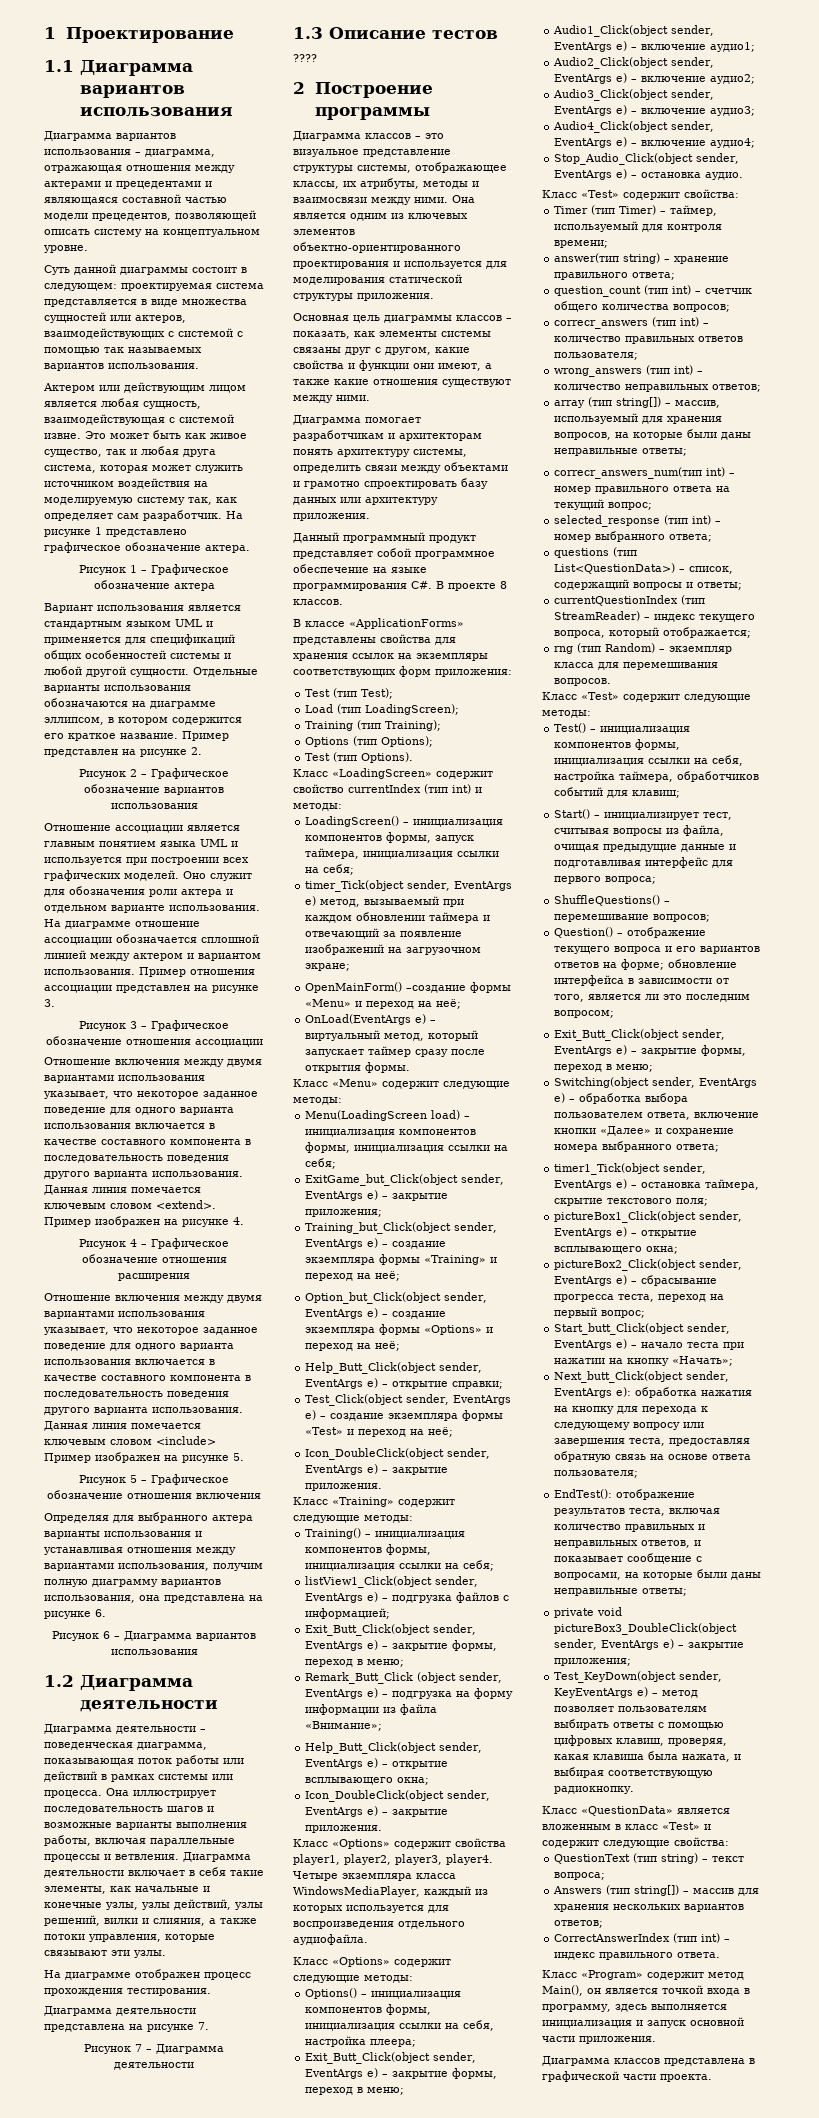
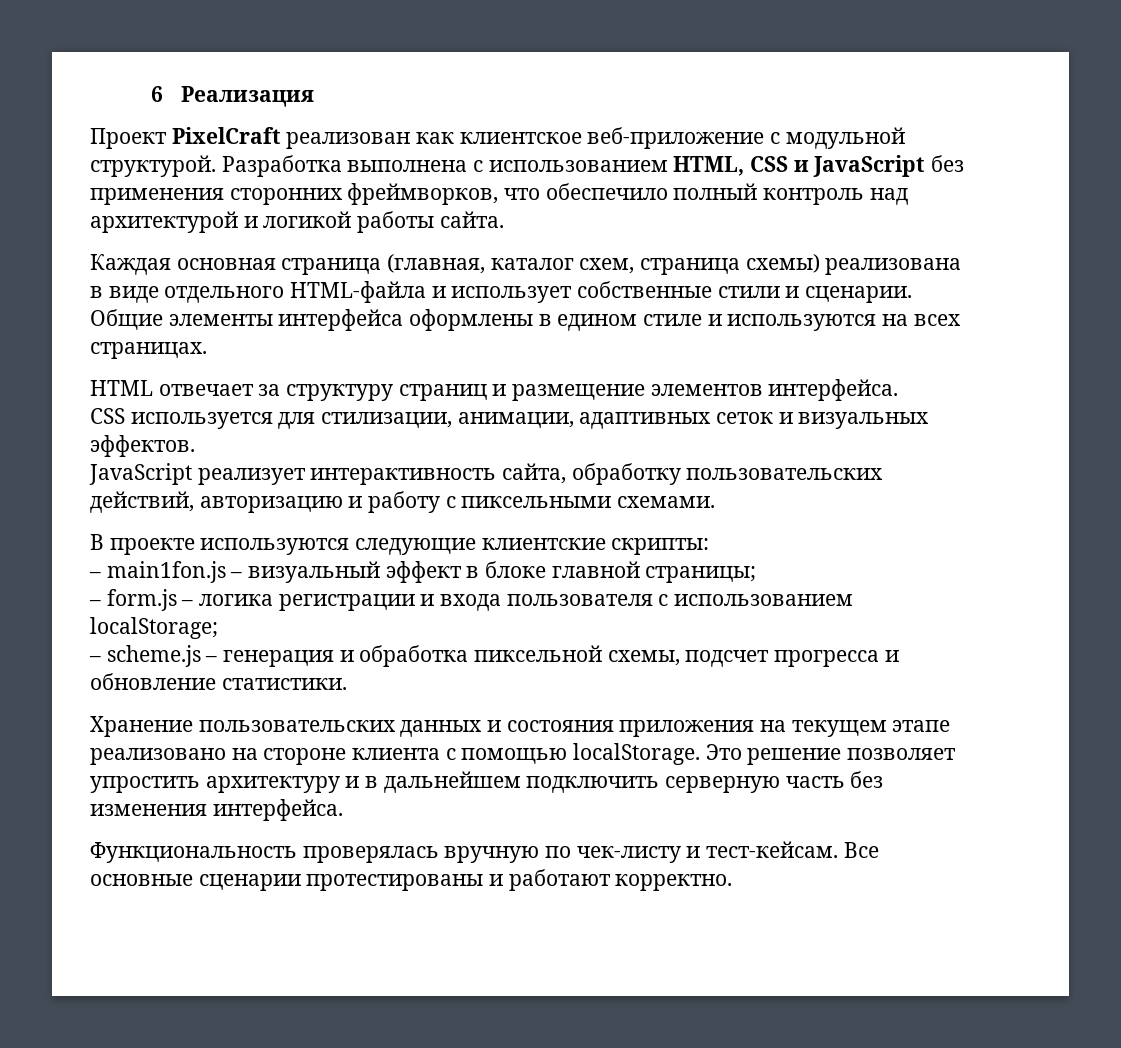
- 1 Проектирование
- 1.1 Диаграмма вариантов использования
- Диаграмма вариантов использования – диаграмма, отражающая отношения между актерами и прецедентами и являющаяся составной частью модели прецедентов, позволяющей описать систему на концептуальном уровне.
- Суть данной диаграммы состоит в следующем: проектируемая система представляется в виде множества сущностей или актеров, взаимодействующих с системой с помощью так называемых вариантов использования.
- Актером или действующим лицом является любая сущность, взаимодействующая с системой извне. Это может быть как живое существо, так и любая друга система, которая может служить источником воздействия на моделируемую систему так, как определяет сам разработчик. На рисунке 1 представлено графическое обозначение актера.
- Рисунок 1 – Графическое обозначение актера
- Вариант использования является стандартным языком UML и применяется для спецификаций общих особенностей системы и любой другой сущности. Отдельные варианты использования обозначаются на диаграмме эллипсом, в котором содержится его краткое название. Пример представлен на рисунке 2.
- Рисунок 2 – Графическое обозначение вариантов использования
- Отношение ассоциации является главным понятием языка UML и используется при построении всех графических моделей. Оно служит для обозначения роли актера и отдельном варианте использования. На диаграмме отношение ассоциации обозначается сплошной линией между актером и вариантом использования. Пример отношения ассоциации представлен на рисунке 3.
- Рисунок 3 – Графическое обозначение отношения ассоциации
- Отношение включения между двумя вариантами использования указывает, что некоторое заданное поведение для одного варианта использования включается в качестве составного компонента в последовательность поведения другого варианта использования. Данная линия помечается ключевым словом <extend>. Пример изображен на рисунке 4.
- Рисунок 4 – Графическое обозначение отношения расширения
- Отношение включения между двумя вариантами использования указывает, что некоторое заданное поведение для одного варианта использования включается в качестве составного компонента в последовательность поведения другого варианта использования. Данная линия помечается ключевым словом <include> Пример изображен на рисунке 5.
- Рисунок 5 – Графическое обозначение отношения включения
- Определяя для выбранного актера варианты использования и устанавливая отношения между вариантами использования, получим полную диаграмму вариантов использования, она представлена на рисунке 6.
- Рисунок 6 – Диаграмма вариантов использования
- 1.2 Диаграмма деятельности
- Диаграмма деятельности – поведенческая диаграмма, показывающая поток работы или действий в рамках системы или процесса. Она иллюстрирует последовательность шагов и возможные варианты выполнения работы, включая параллельные процессы и ветвления. Диаграмма деятельности включает в себя такие элементы, как начальные и конечные узлы, узлы действий, узлы решений, вилки и слияния, а также потоки управления, которые связывают эти узлы.
- На диаграмме отображен процесс прохождения тестирования.
- Диаграмма деятельности представлена на рисунке 7.
- Рисунок 7 – Диаграмма деятельности
- 1.3 Описание тестов
- ????
- 2 Построение программы
- Диаграмма классов – это визуальное представление структуры системы, отображающее классы, их атрибуты, методы и взаимосвязи между ними. Она является одним из ключевых элементов объектно-ориентированного проектирования и используется для моделирования статической структуры приложения.
- Основная цель диаграммы классов – показать, как элементы системы связаны друг с другом, какие свойства и функции они имеют, а также какие отношения существуют между ними.
- Диаграмма помогает разработчикам и архитекторам понять архитектуру системы, определить связи между объектами и грамотно спроектировать базу данных или архитектуру приложения.
- Данный программный продукт представляет собой программное обеспечение на языке программирования C#. В проекте 8 классов.
- В классе «ApplicationForms» представлены свойства для хранения ссылок на экземпляры соответствующих форм приложения:
- Test (тип Test);
- Load (тип LoadingScreen);
- Training (тип Training);
- Options (тип Options);
- Test (тип Options).
- Класс «LoadingScreen» содержит свойство currentIndex (тип int) и методы:
- LoadingScreen() – инициализация компонентов формы, запуск таймера, инициализация ссылки на себя;
- timer_Tick(object sender, EventArgs e) метод, вызываемый при каждом обновлении таймера и отвечающий за появление изображений на загрузочном экране;
- OpenMainForm() –создание формы «Menu» и переход на неё;
- OnLoad(EventArgs e) – виртуальный метод, который запускает таймер сразу после открытия формы.
- Класс «Menu» содержит следующие методы:
- Menu(LoadingScreen load) – инициализация компонентов формы, инициализация ссылки на себя;
- ExitGame_but_Click(object sender, EventArgs e) – закрытие приложения;
- Training_but_Click(object sender, EventArgs e) – создание экземпляра формы «Training» и переход на неё;
- Option_but_Click(object sender, EventArgs e) – создание экземпляра формы «Options» и переход на неё;
- Help_Butt_Click(object sender, EventArgs e) – открытие справки;
- Test_Click(object sender, EventArgs e) – создание экземпляра формы «Test» и переход на неё;
- Icon_DoubleClick(object sender, EventArgs e) – закрытие приложения.
- Класс «Training» содержит следующие методы:
- Training() – инициализация компонентов формы, инициализация ссылки на себя;
- listView1_Click(object sender, EventArgs e) – подгрузка файлов с информацией;
- Exit_Butt_Click(object sender, EventArgs e) – закрытие формы, переход в меню;
- Remark_Butt_Click (object sender, EventArgs e) – подгрузка на форму информации из файла «Внимание»;
- Help_Butt_Click(object sender, EventArgs e) – открытие всплывающего окна;
- Icon_DoubleClick(object sender, EventArgs e) – закрытие приложения.
- Класс «Options» содержит свойства player1, player2, player3, player4. Четыре экземпляра класса WindowsMediaPlayer, каждый из которых используется для воспроизведения отдельного аудиофайла.
- Класс «Options» содержит следующие методы:
- Options() – инициализация компонентов формы, инициализация ссылки на себя, настройка плеера;
- Exit_Butt_Click(object sender, EventArgs e) – закрытие формы, переход в меню;
- Audio1_Click(object sender, EventArgs e) – включение аудио1;
- Audio2_Click(object sender, EventArgs e) – включение аудио2;
- Audio3_Click(object sender, EventArgs e) – включение аудио3;
- Audio4_Click(object sender, EventArgs e) – включение аудио4;
- Stop_Audio_Click(object sender, EventArgs e) – остановка аудио.
- Класс «Test» содержит свойства:
- Timer (тип Timer) – таймер, используемый для контроля времени;
- answer(тип string) – хранение правильного ответа;
- question_count (тип int) – счетчик общего количества вопросов;
- correcr_answers (тип int) – количество правильных ответов пользователя;
- wrong_answers (тип int) – количество неправильных ответов;
- array (тип string[]) – массив, используемый для хранения вопросов, на которые были даны неправильные ответы;
- correcr_answers_num(тип int) – номер правильного ответа на текущий вопрос;
- selected_response (тип int) – номер выбранного ответа;
- questions (тип List<QuestionData>) – список, содержащий вопросы и ответы;
- currentQuestionIndex (тип StreamReader) – индекс текущего вопроса, который отображается;
- rng (тип Random) – экземпляр класса для перемешивания вопросов.
- Класс «Test» содержит следующие методы:
- Test() – инициализация компонентов формы, инициализация ссылки на себя, настройка таймера, обработчиков событий для клавиш;
- Start() – инициализирует тест, считывая вопросы из файла, очищая предыдущие данные и подготавливая интерфейс для первого вопроса;
- ShuffleQuestions() – перемешивание вопросов;
- Question() – отображение текущего вопроса и его вариантов ответов на форме; обновление интерфейса в зависимости от того, является ли это последним вопросом;
- Exit_Butt_Click(object sender, EventArgs e) – закрытие формы, переход в меню;
- Switching(object sender, EventArgs e) – обработка выбора пользователем ответа, включение кнопки «Далее» и сохранение номера выбранного ответа;
- timer1_Tick(object sender, EventArgs e) – остановка таймера, скрытие текстового поля;
- pictureBox1_Click(object sender, EventArgs e) – открытие всплывающего окна;
- pictureBox2_Click(object sender, EventArgs e) – сбрасывание прогресса теста, переход на первый вопрос;
- Start_butt_Click(object sender, EventArgs e) – начало теста при нажатии на кнопку «Начать»;
- Next_butt_Click(object sender, EventArgs e): обработка нажатия на кнопку для перехода к следующему вопросу или завершения теста, предоставляя обратную связь на основе ответа пользователя;
- EndTest(): отображение результатов теста, включая количество правильных и неправильных ответов, и показывает сообщение с вопросами, на которые были даны неправильные ответы;
- private void pictureBox3_DoubleClick(object sender, EventArgs e) – закрытие приложения;
- Test_KeyDown(object sender, KeyEventArgs e) – метод позволяет пользователям выбирать ответы с помощью цифровых клавиш, проверяя, какая клавиша была нажата, и выбирая соответствующую радиокнопку.
- Класс «QuestionData» является вложенным в класс «Test» и содержит следующие свойства:
- QuestionText (тип string) – текст вопроса;
- Answers (тип string[]) – массив для хранения нескольких вариантов ответов;
- CorrectAnswerIndex (тип int) – индекс правильного ответа.
- Класс «Program» содержит метод Main(), он является точкой входа в программу, здесь выполняется инициализация и запуск основной части приложения.
- Диаграмма классов представлена в графической части проекта.
+ 6 Реализация
+ Проект PixelCraft реализован как клиентское веб-приложение с модульной структурой. Разработка выполнена с использованием HTML, CSS и JavaScript без применения сторонних фреймворков, что обеспечило полный контроль над архитектурой и логикой работы сайта.
+ Каждая основная страница (главная, каталог схем, страница схемы) реализована в виде отдельного HTML-файла и использует собственные стили и сценарии. Общие элементы интерфейса оформлены в едином стиле и используются на всех страницах.
+ HTML отвечает за структуру страниц и размещение элементов интерфейса.
+ CSS используется для стилизации, анимации, адаптивных сеток и визуальных эффектов.
+ JavaScript реализует интерактивность сайта, обработку пользовательских действий, авторизацию и работу с пиксельными схемами.
+ В проекте используются следующие клиентские скрипты:
+ – main1fon.js – визуальный эффект в блоке главной страницы;
+ – form.js – логика регистрации и входа пользователя с использованием localStorage;
+ – scheme.js – генерация и обработка пиксельной схемы, подсчет прогресса и обновление статистики.
+ Хранение пользовательских данных и состояния приложения на текущем этапе реализовано на стороне клиента с помощью localStorage. Это решение позволяет упростить архитектуру и в дальнейшем подключить серверную часть без изменения интерфейса.
+ Функциональность проверялась вручную по чек-листу и тест-кейсам. Все основные сценарии протестированы и работают корректно.

